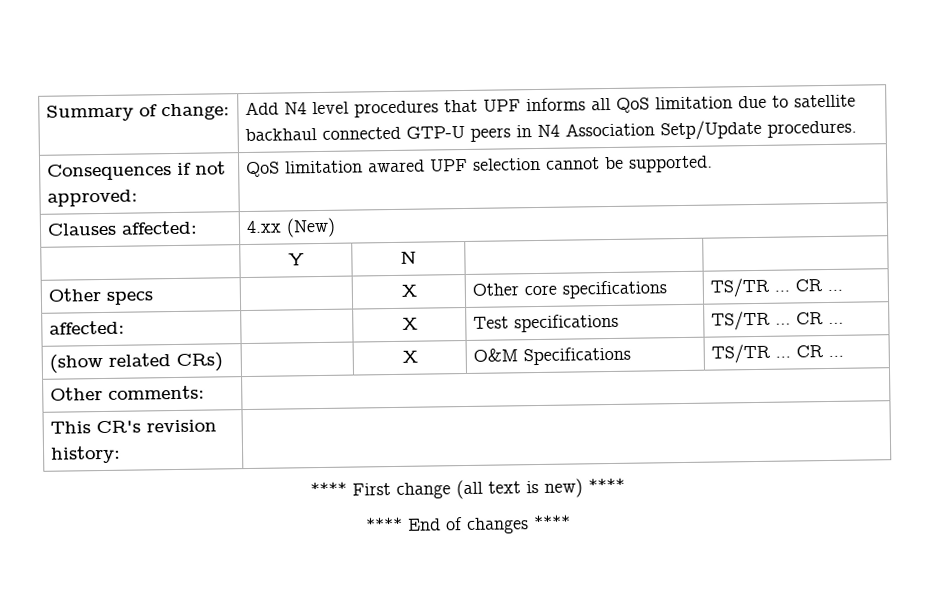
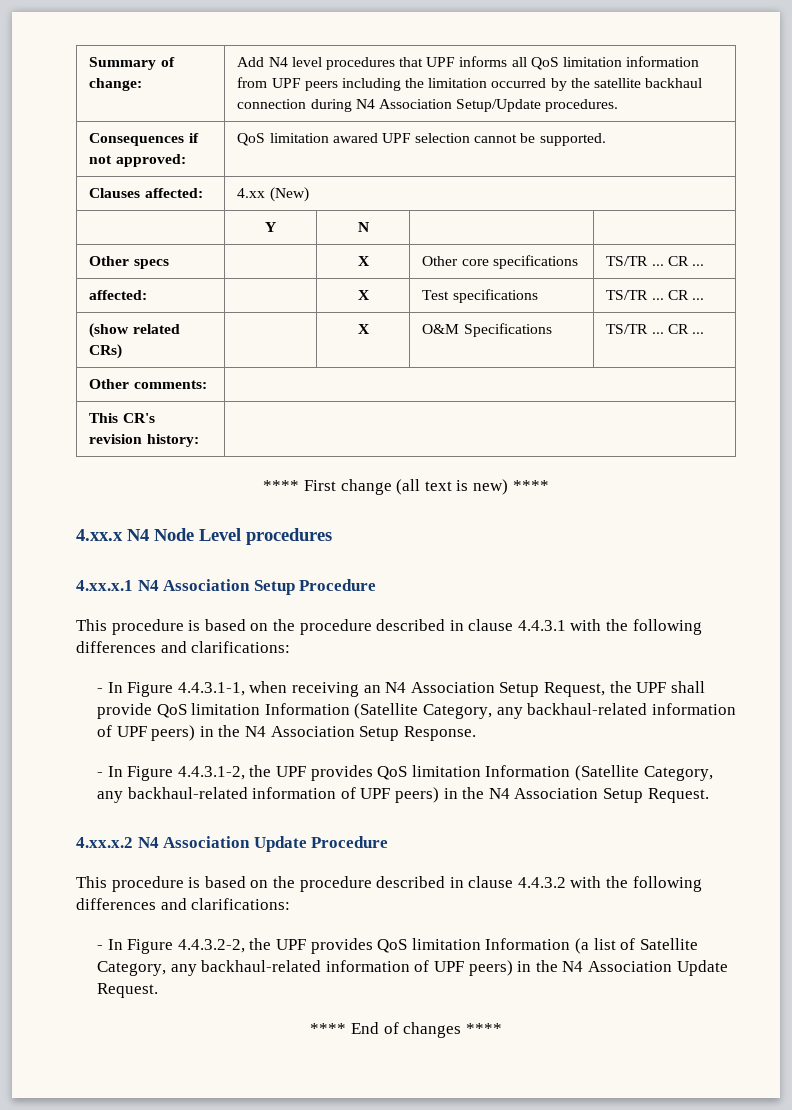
- Summary of change: | Add N4 level procedures that UPF informs all QoS limitation due to satellite backhaul connected GTP-U peers in N4 Association Setp/Update procedures.
+ Summary of change: | Add N4 level procedures that UPF informs all QoS limitation information from UPF peers including the limitation occurred by the satellite backhaul connection during N4 Association Setup/Update procedures.
+ 4.xx.x N4 Node Level procedures
+ 4.xx.x.1 N4 Association Setup Procedure
+ This procedure is based on the procedure described in clause 4.4.3.1 with the following differences and clarifications:
+ - In Figure 4.4.3.1-1, when receiving an N4 Association Setup Request, the UPF shall provide QoS limitation Information (Satellite Category, any backhaul-related information of UPF peers) in the N4 Association Setup Response.
+ - In Figure 4.4.3.1-2, the UPF provides QoS limitation Information (Satellite Category, any backhaul-related information of UPF peers) in the N4 Association Setup Request.
+ 4.xx.x.2 N4 Association Update Procedure
+ This procedure is based on the procedure described in clause 4.4.3.2 with the following differences and clarifications:
+ - In Figure 4.4.3.2-2, the UPF provides QoS limitation Information (a list of Satellite Category, any backhaul-related information of UPF peers) in the N4 Association Update Request.

